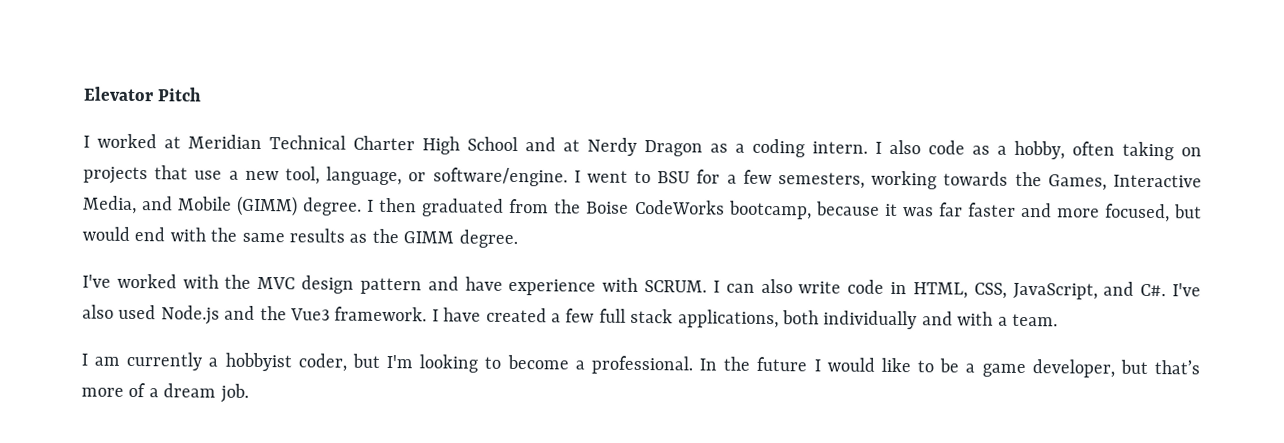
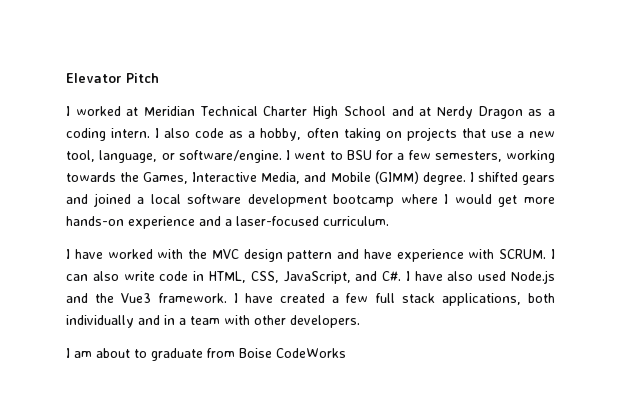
- I then graduated from the Boise CodeWorks bootcamp, because it was far faster and more focused, but would end with the same results as the GIMM degree.
- I've worked with the MVC design pattern and have experience with SCRUM.
+ I shifted gears and joined a local software development bootcamp where I would get more hands-on experience and a laser-focused curriculum.
+ I have worked with the MVC design pattern and have experience with SCRUM.
- I can also write code in HTML, CSS, JavaScript, and C#. I've also used Node.js and the Vue3 framework.
+ I can also write code in HTML, CSS, JavaScript, and C#. I have also used Node.js and the Vue3 framework.
- I have created a few full stack applications, both individually and with a team.
- I am currently a hobbyist coder, but I'm looking to become a professional. In the future I would like to be a game developer, but that’s more of a dream job.
+ I have created a few full stack applications, both individually and in a team with other developers.
+ I am about to graduate from Boise CodeWorks

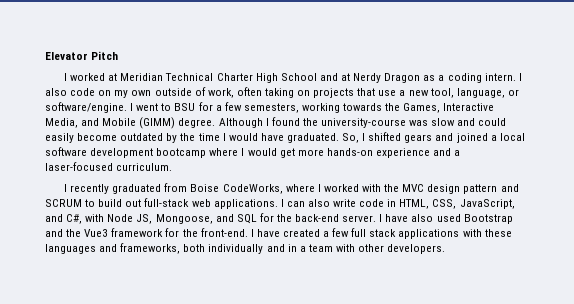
- I also code as a hobby, often taking on projects that use a new tool, language, or software/engine.
+ I also code on my own outside of work, often taking on projects that use a new tool, language, or software/engine.
- I shifted gears and joined a local software development bootcamp where I would get more hands-on experience and a laser-focused curriculum.
+ Although I found the university-course was slow and could easily become outdated by the time I would have graduated. So, I shifted gears and joined a local software development bootcamp where I would get more hands-on experience and a laser-focused curriculum.
- I have worked with the MVC design pattern and have experience with SCRUM.
+ I recently graduated from Boise CodeWorks, where I worked with the MVC design pattern and SCRUM to build out full-stack web applications.
- I can also write code in HTML, CSS, JavaScript, and C#. I have also used Node.js and the Vue3 framework.
+ I can also write code in HTML, CSS, JavaScript, and C#, with Node JS, Mongoose, and SQL for the back-end server. I have also used Bootstrap and the Vue3 framework for the front-end.
- I have created a few full stack applications, both individually and in a team with other developers.
+ I have created a few full stack applications with these languages and frameworks, both individually and in a team with other developers.
- I am about to graduate from Boise CodeWorks

